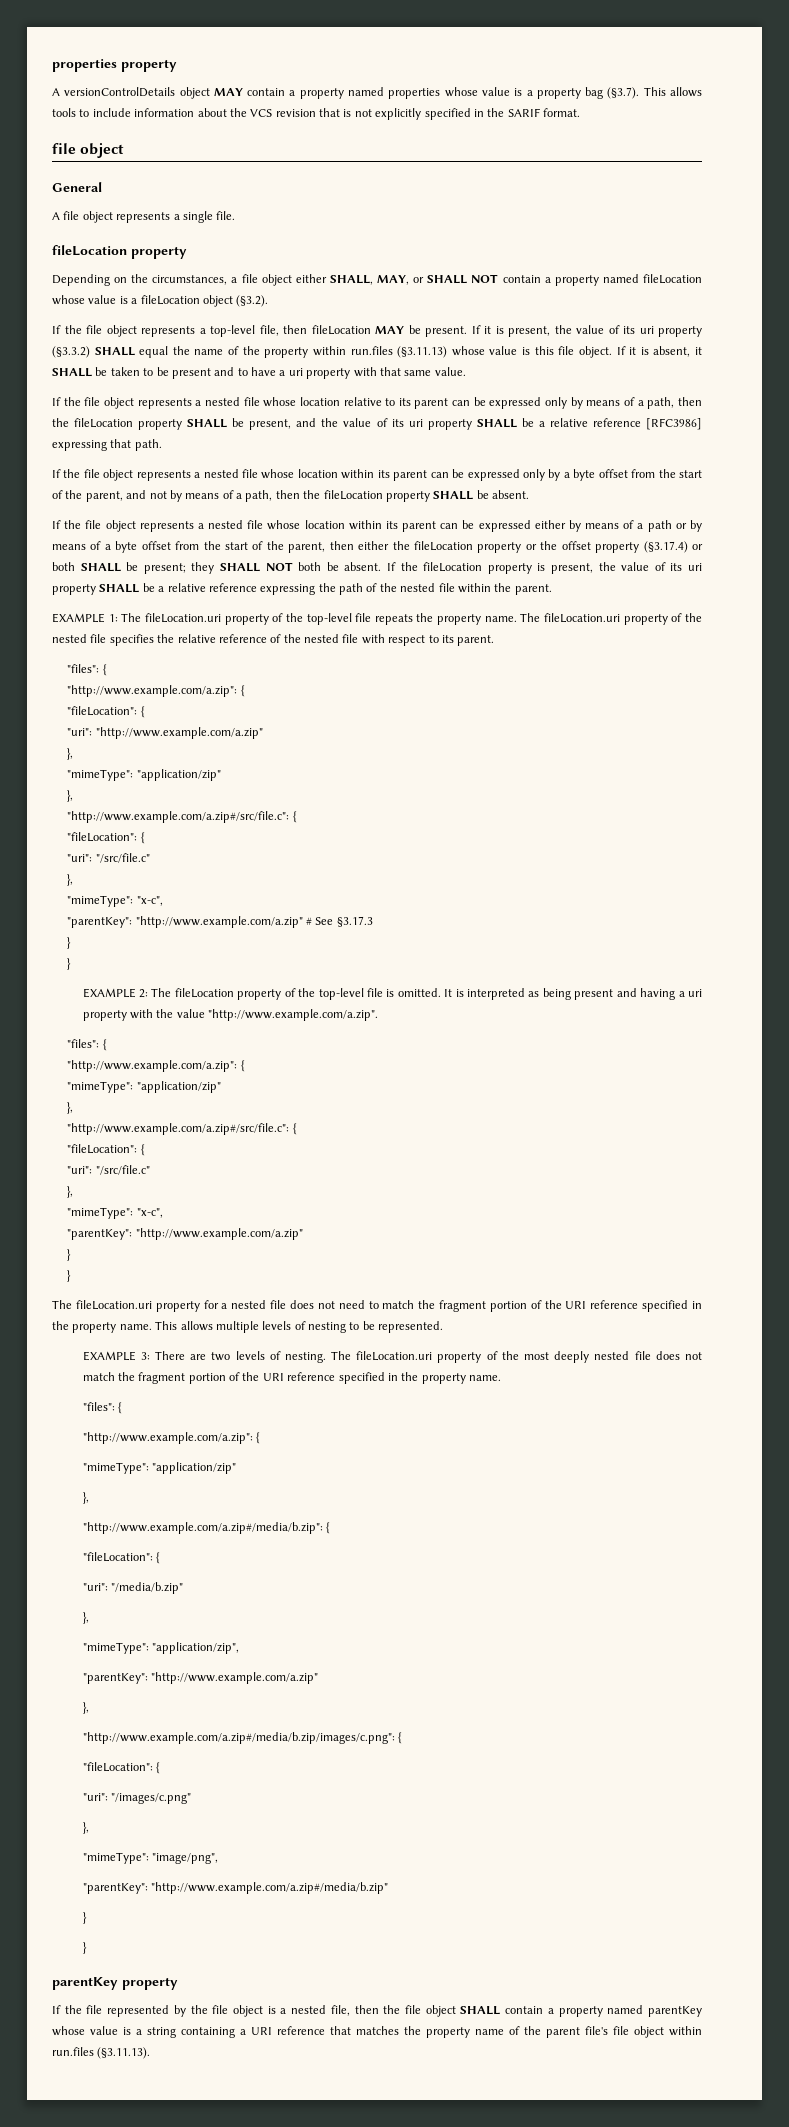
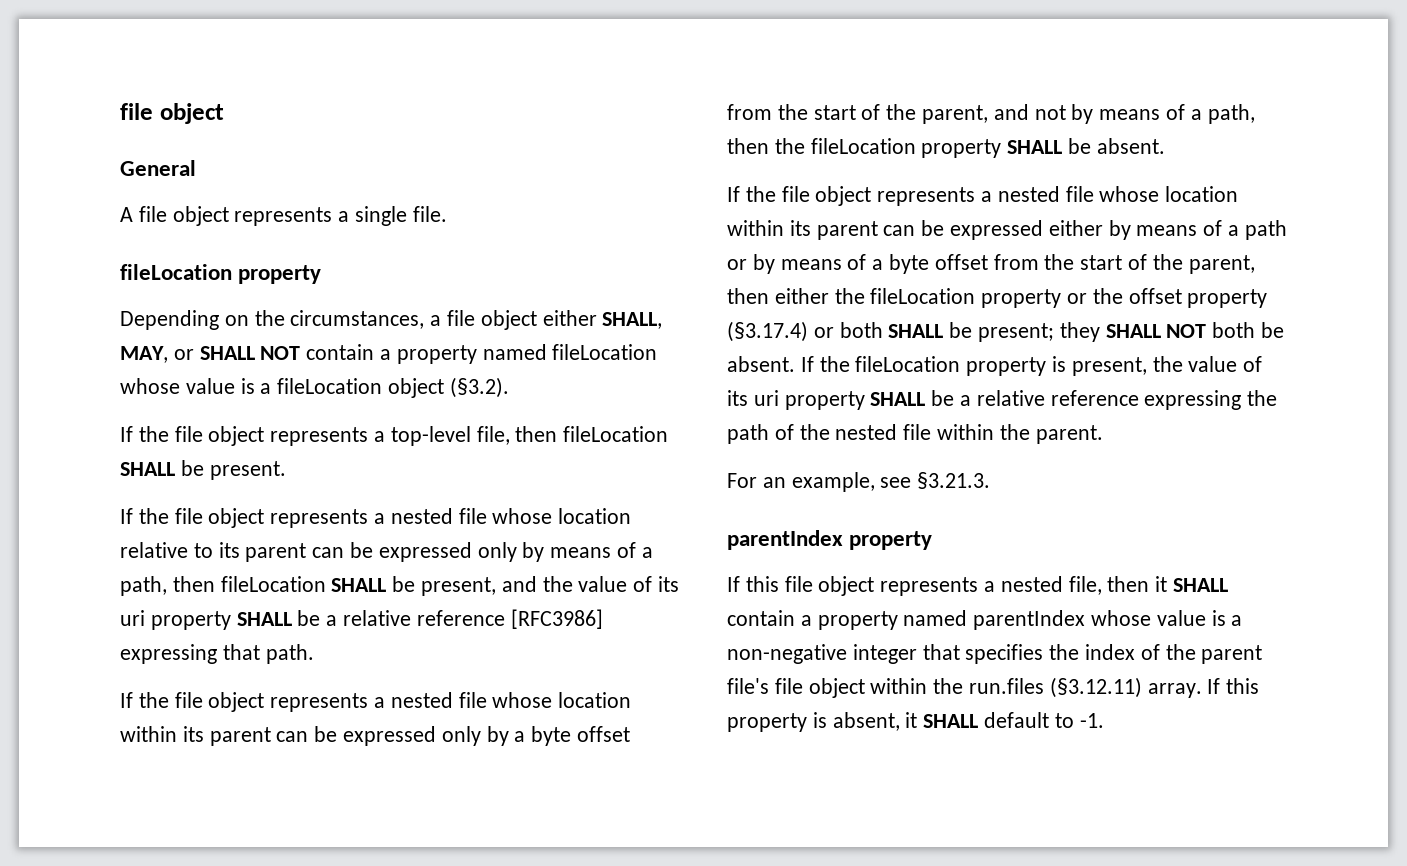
- properties property
- A versionControlDetails object MAY contain a property named properties whose value is a property bag (§3.7). This allows tools to include information about the VCS revision that is not explicitly specified in the SARIF format.
- If the file object represents a top-level file, then fileLocation MAY be present. If it is present, the value of its uri property (§3.3.2) SHALL equal the name of the property within run.files (§3.11.13) whose value is this file object. If it is absent, it SHALL be taken to be present and to have a uri property with that same value.
+ If the file object represents a top-level file, then fileLocation SHALL be present.
- If the file object represents a nested file whose location relative to its parent can be expressed only by means of a path, then the fileLocation property SHALL be present, and the value of its uri property SHALL be a relative reference [RFC3986] expressing that path.
+ If the file object represents a nested file whose location relative to its parent can be expressed only by means of a path, then fileLocation SHALL be present, and the value of its uri property SHALL be a relative reference [RFC3986] expressing that path.
- EXAMPLE 1: The fileLocation.uri property of the top-level file repeats the property name. The fileLocation.uri property of the nested file specifies the relative reference of the nested file with respect to its parent.
- "files": {
- "http://www.example.com/a.zip": {
- "fileLocation": {
- "uri": "http://www.example.com/a.zip"
- },
- "mimeType": "application/zip"
- },
- "http://www.example.com/a.zip#/src/file.c": {
- "fileLocation": {
- "uri": "/src/file.c"
- },
- "mimeType": "x-c",
- "parentKey": "http://www.example.com/a.zip" # See §3.17.3
- }
- }
- EXAMPLE 2: The fileLocation property of the top-level file is omitted. It is interpreted as being present and having a uri property with the value "http://www.example.com/a.zip".
- "files": {
- "http://www.example.com/a.zip": {
- "mimeType": "application/zip"
- },
- "http://www.example.com/a.zip#/src/file.c": {
- "fileLocation": {
- "uri": "/src/file.c"
- },
- "mimeType": "x-c",
- "parentKey": "http://www.example.com/a.zip"
- }
- }
- The fileLocation.uri property for a nested file does not need to match the fragment portion of the URI reference specified in the property name. This allows multiple levels of nesting to be represented.
- EXAMPLE 3: There are two levels of nesting. The fileLocation.uri property of the most deeply nested file does not match the fragment portion of the URI reference specified in the property name.
- "files": {
- "http://www.example.com/a.zip": {
- "mimeType": "application/zip"
- },
- "http://www.example.com/a.zip#/media/b.zip": {
- "fileLocation": {
- "uri": "/media/b.zip"
- },
- "mimeType": "application/zip",
- "parentKey": "http://www.example.com/a.zip"
- },
- "http://www.example.com/a.zip#/media/b.zip/images/c.png": {
- "fileLocation": {
- "uri": "/images/c.png"
- },
- "mimeType": "image/png",
- "parentKey": "http://www.example.com/a.zip#/media/b.zip"
- }
- }
- parentKey property
- If the file represented by the file object is a nested file, then the file object SHALL contain a property named parentKey whose value is a string containing a URI reference that matches the property name of the parent file's file object within run.files (§3.11.13).
+ For an example, see §3.21.3.
+ parentIndex property
+ If this file object represents a nested file, then it SHALL contain a property named parentIndex whose value is a non-negative integer that specifies the index of the parent file's file object within the run.files (§3.12.11) array. If this property is absent, it SHALL default to -1.

